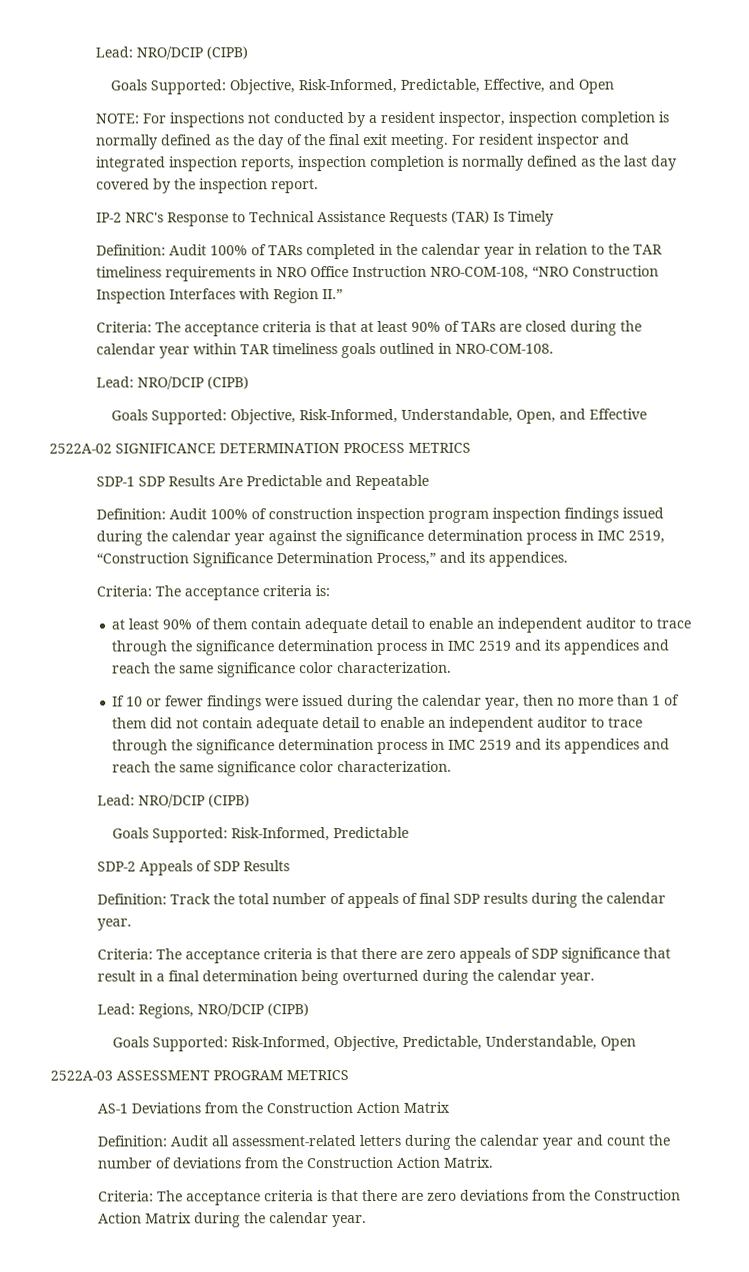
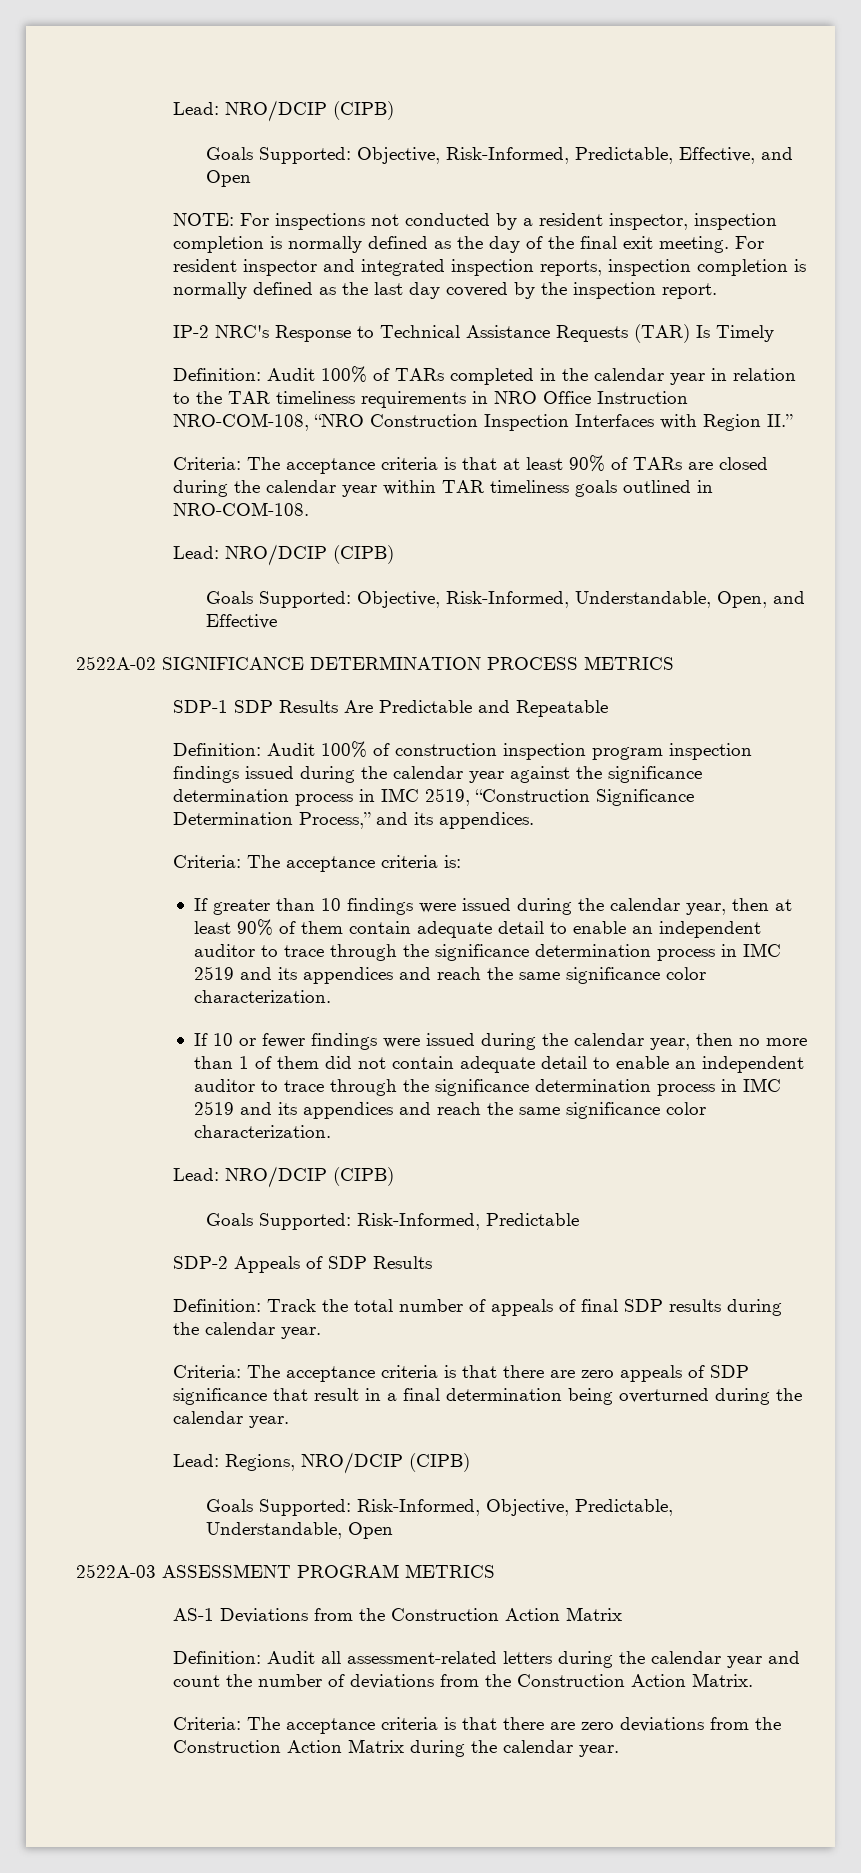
- at least 90% of them contain adequate detail to enable an independent auditor to trace through the significance determination process in IMC 2519 and its appendices and reach the same significance color characterization.
+ If greater than 10 findings were issued during the calendar year, then at least 90% of them contain adequate detail to enable an independent auditor to trace through the significance determination process in IMC 2519 and its appendices and reach the same significance color characterization.

